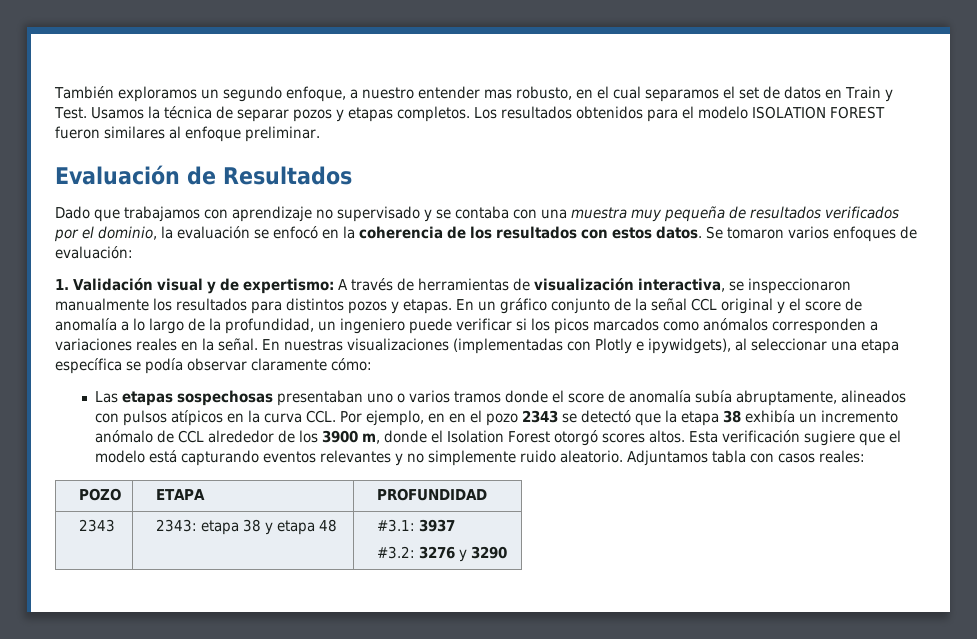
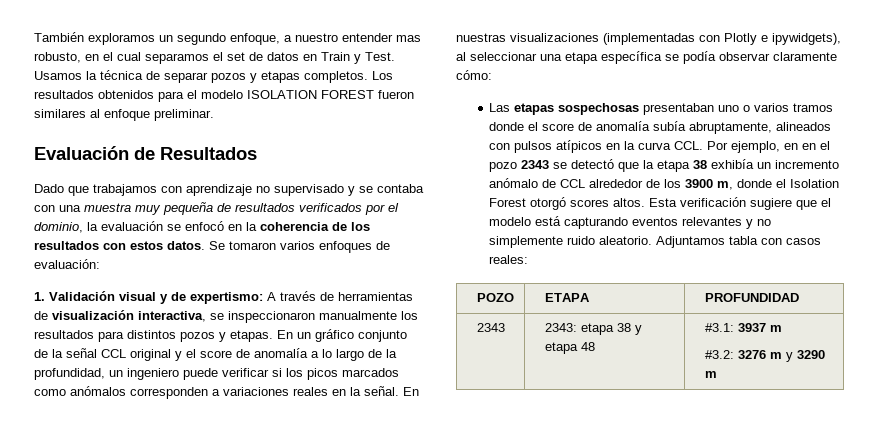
- 2343 | 2343: etapa 38 y etapa 48 | #3.1: 3937
- #3.2: 3276 y 3290
+ 2343 | 2343: etapa 38 y etapa 48 | #3.1: 3937 m
+ #3.2: 3276 m y 3290 m

